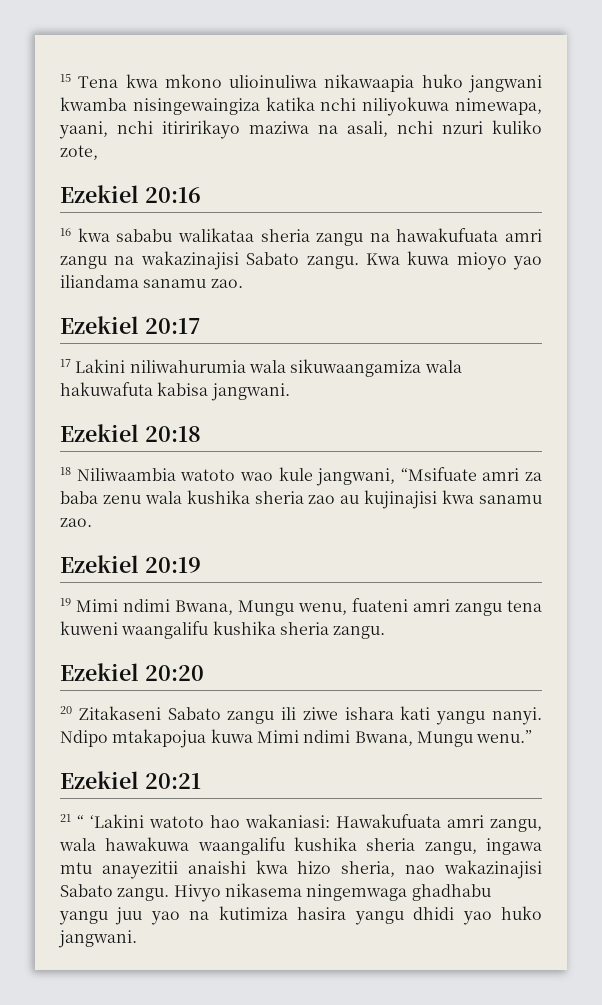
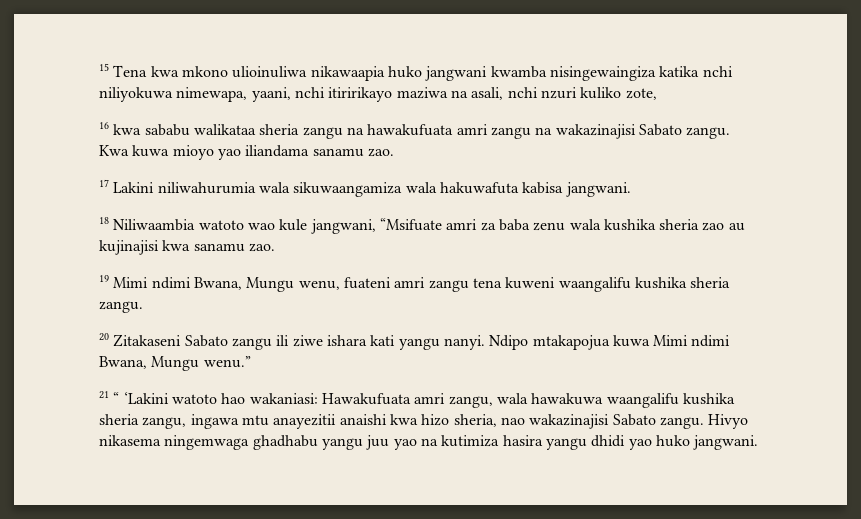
- Ezekiel 20:16
- Ezekiel 20:17
- Ezekiel 20:18
- Ezekiel 20:19
- Ezekiel 20:20
- Ezekiel 20:21

